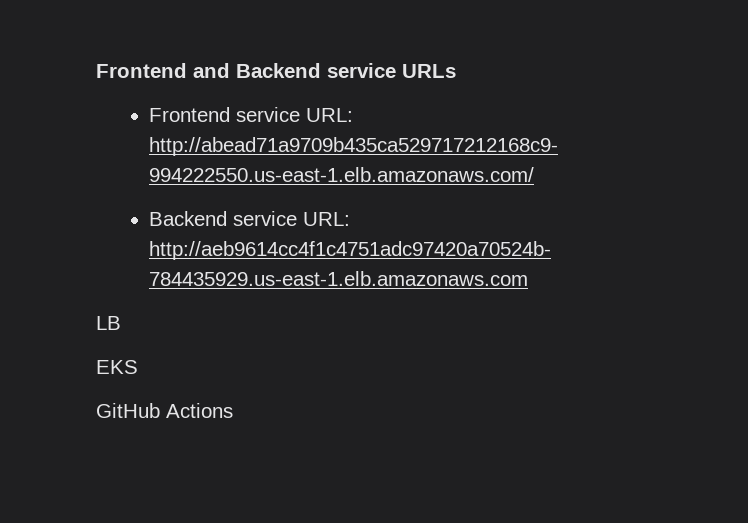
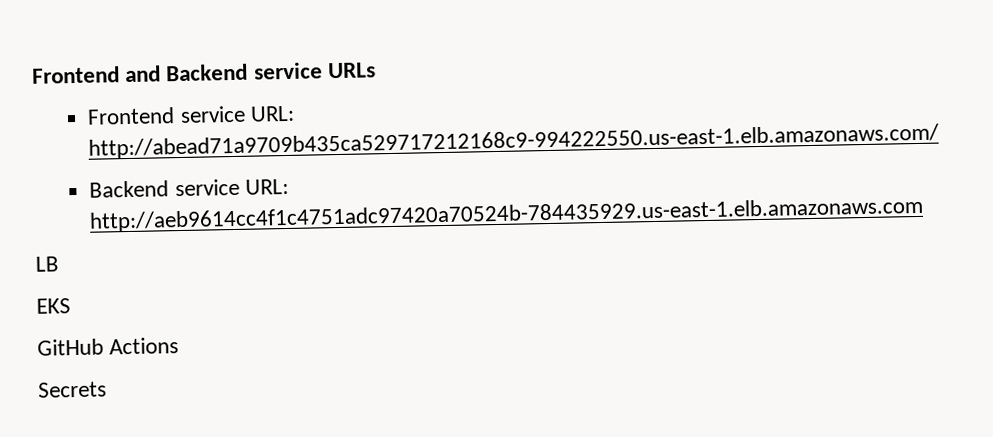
+ Secrets

